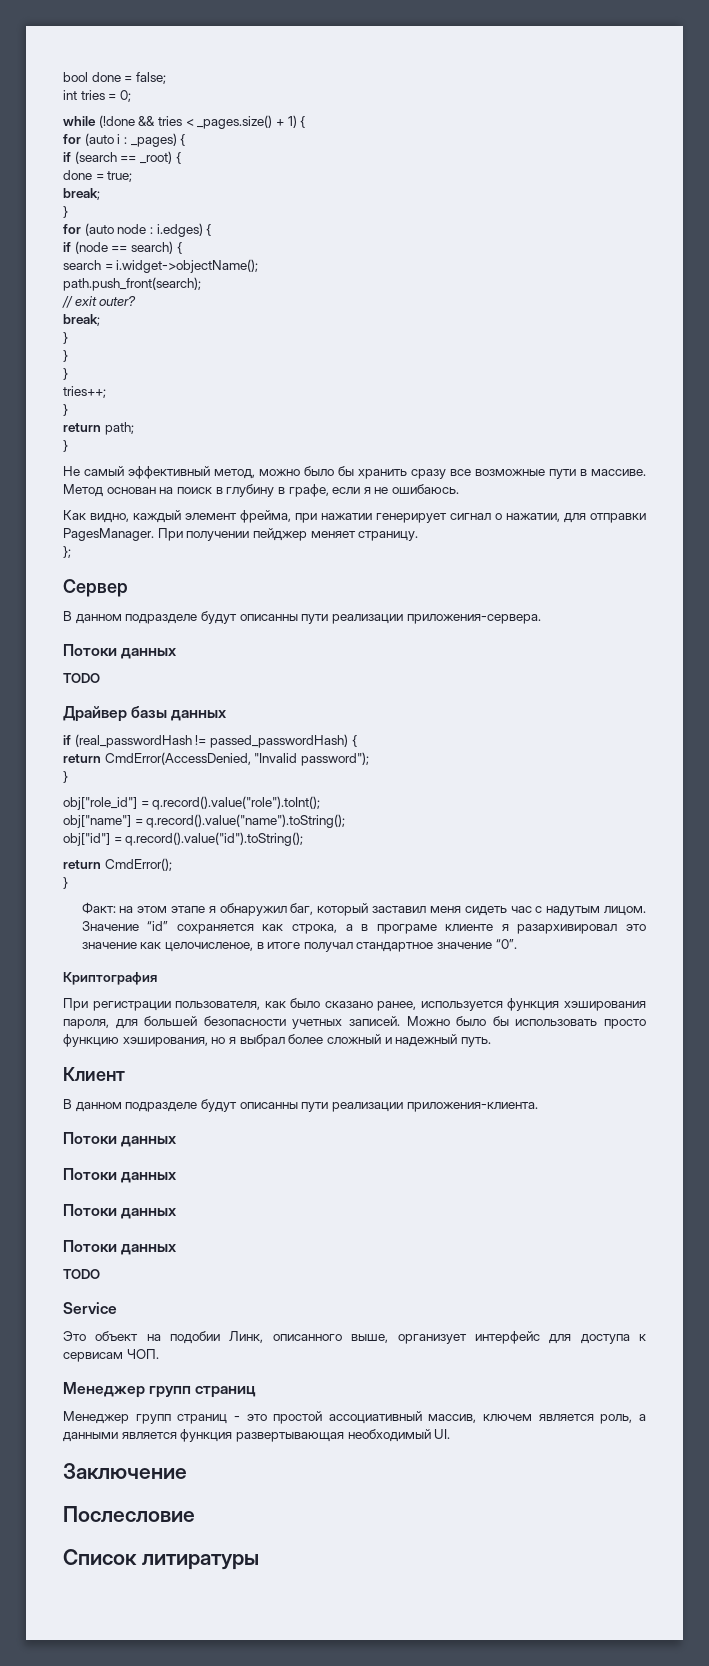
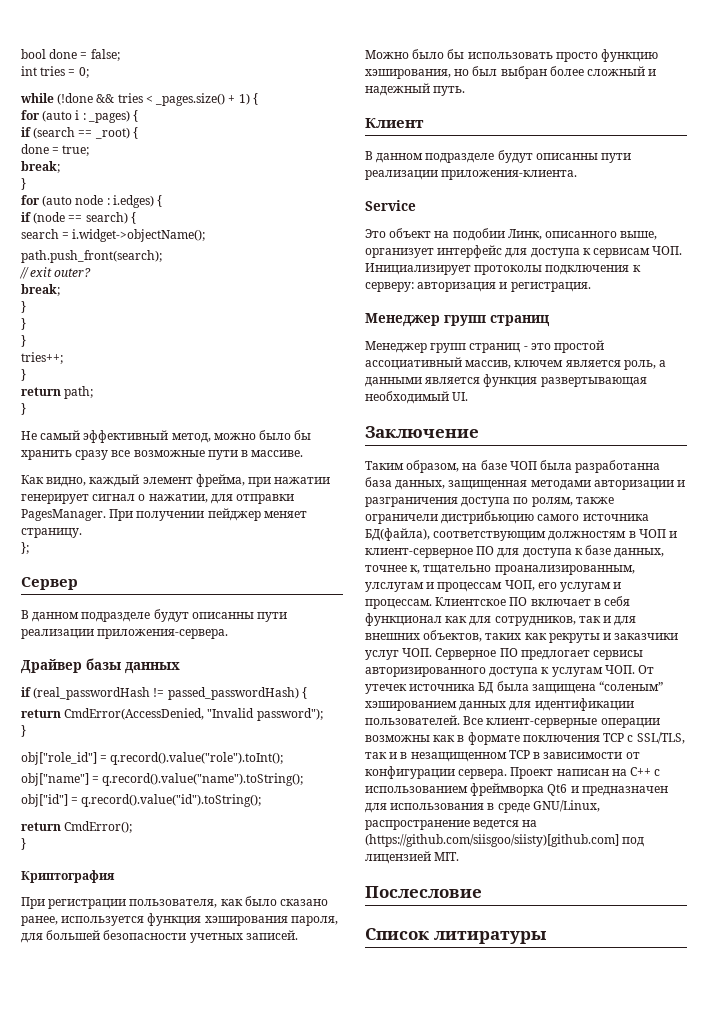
- Метод основан на поиск в глубину в графе, если я не ошибаюсь.
  В данном подразделе будут описанны пути реализации приложения-сервера.
- Потоки данных
- TODO
- Факт: на этом этапе я обнаружил баг, который заставил меня сидеть час с надутым лицом. Значение “id” сохраняется как строка, а в програме клиенте я разархивировал это значение как целочисленое, в итоге получал стандартное значение “0”.
- Можно было бы использовать просто функцию хэширования, но я выбрал более сложный и надежный путь.
+ Можно было бы использовать просто функцию хэширования, но был выбран более сложный и надежный путь.
  В данном подразделе будут описанны пути реализации приложения-клиента.
- Потоки данных
- Потоки данных
- Потоки данных
- Потоки данных
- TODO
- Это объект на подобии Линк, описанного выше, организует интерфейс для доступа к сервисам ЧОП.
+ Это объект на подобии Линк, описанного выше, организует интерфейс для доступа к сервисам ЧОП. Инициализирует протоколы подключения к серверу: авторизация и регистрация.
+ Таким образом, на базе ЧОП была разработанна база данных, защищенная методами авторизации и разграничения доступа по ролям, также ограничели дистрибьюцию самого источника БД(файла), соответствующим должностям в ЧОП и клиент-серверное ПО для доступа к базе данных, точнее к, тщательно проанализированным, улслугам и процессам ЧОП, его услугам и процессам. Клиентское ПО включает в себя функционал как для сотрудников, так и для внешних объектов, таких как рекруты и заказчики услуг ЧОП. Серверное ПО предлогает сервисы авторизированного доступа к услугам ЧОП. От утечек источника БД была защищена “соленым” хэшированием данных для идентификации пользователей. Все клиент-серверные операции возможны как в формате поключения TCP с SSL/TLS, так и в незащищенном TCP в зависимости от конфигурации сервера. Проект написан на С++ с использованием фреймворка Qt6 и предназначен для использования в среде GNU/Linux, распространение ведется на (https://github.com/siisgoo/siisty)[github.com] под лицензией MIT.

